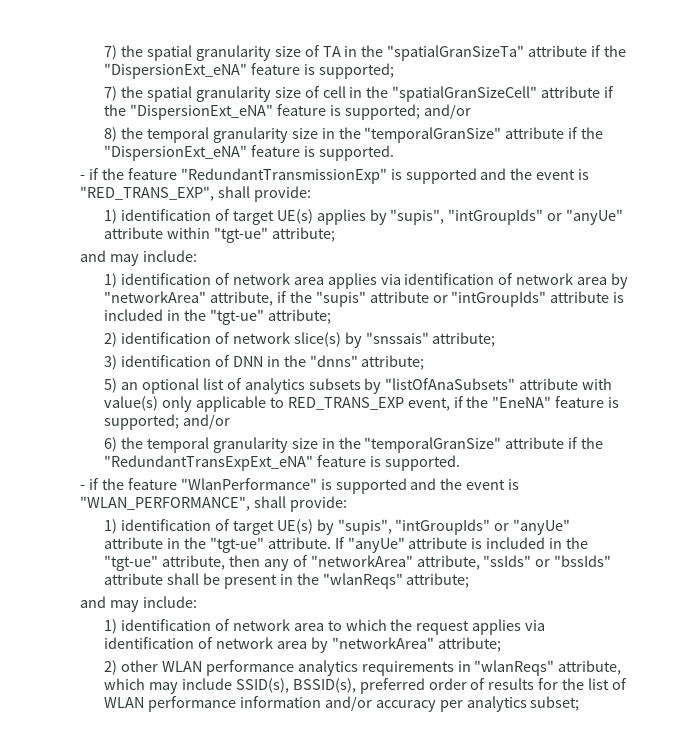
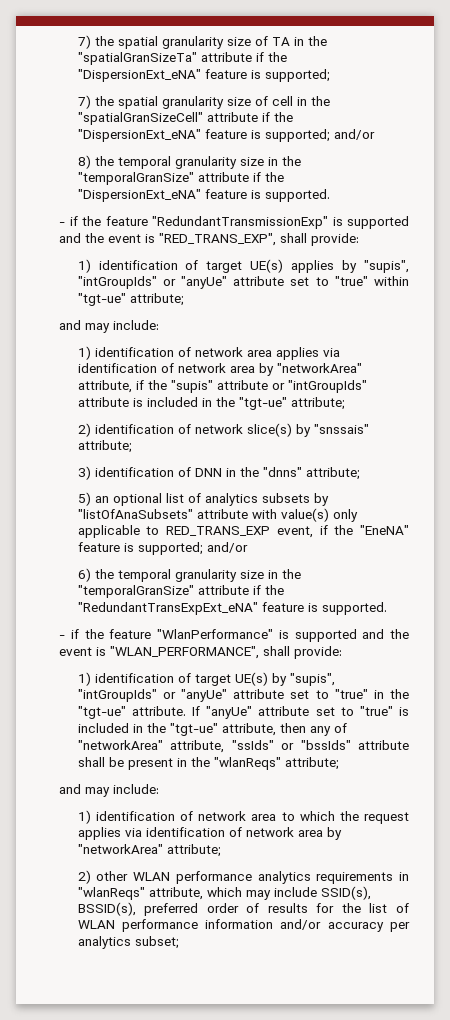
- 1) identification of target UE(s) applies by "supis", "intGroupIds" or "anyUe" attribute within "tgt-ue" attribute;
+ 1) identification of target UE(s) applies by "supis", "intGroupIds" or "anyUe" attribute set to "true" within "tgt-ue" attribute;
- 1) identification of target UE(s) by "supis", "intGroupIds" or "anyUe" attribute in the "tgt-ue" attribute.
+ 1) identification of target UE(s) by "supis", "intGroupIds" or "anyUe" attribute set to "true" in the "tgt-ue" attribute.
- If "anyUe" attribute is included in the "tgt-ue" attribute, then any of "networkArea" attribute, "ssIds" or "bssIds" attribute shall be present in the "wlanReqs" attribute;
+ If "anyUe" attribute set to "true" is included in the "tgt-ue" attribute, then any of "networkArea" attribute, "ssIds" or "bssIds" attribute shall be present in the "wlanReqs" attribute;

